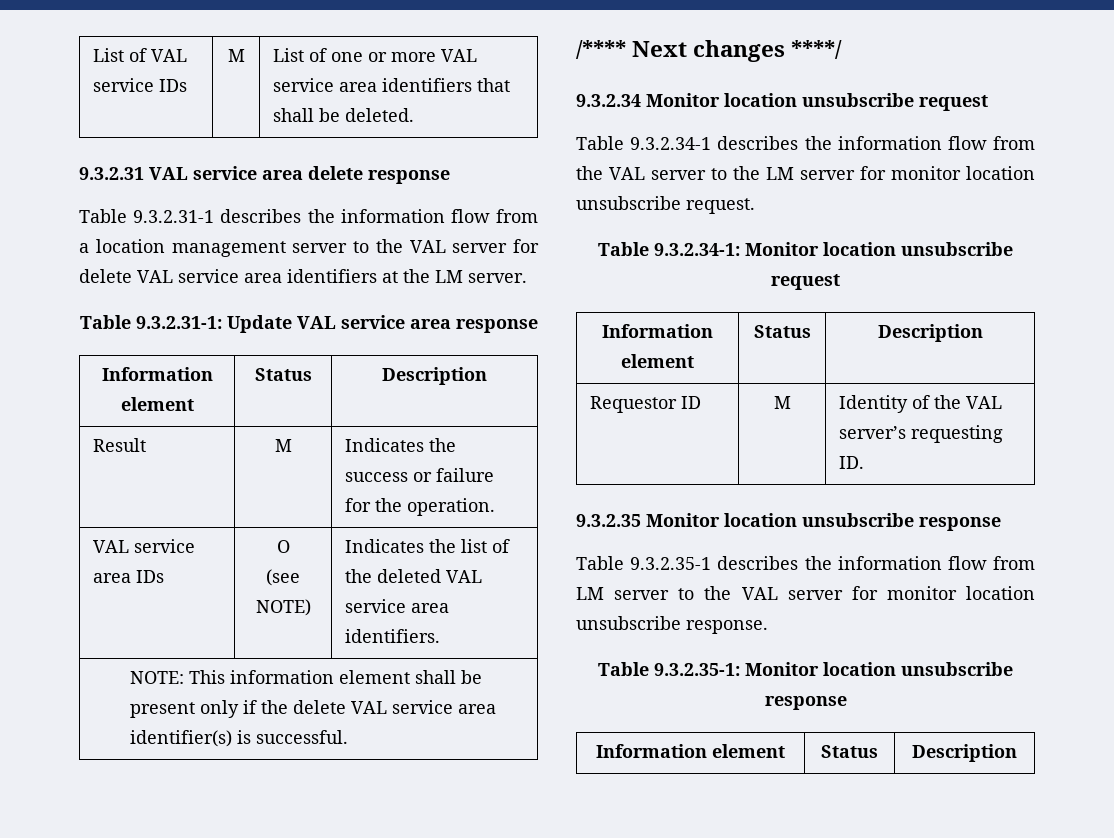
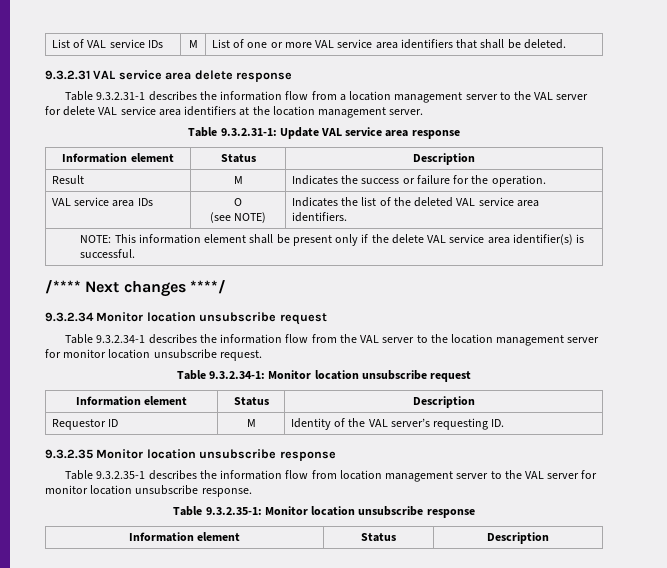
- Table 9.3.2.31-1 describes the information flow from a location management server to the VAL server for delete VAL service area identifiers at the LM server.
+ Table 9.3.2.31-1 describes the information flow from a location management server to the VAL server for delete VAL service area identifiers at the location management server.
- Table 9.3.2.34-1 describes the information flow from the VAL server to the LM server for monitor location unsubscribe request.
+ Table 9.3.2.34-1 describes the information flow from the VAL server to the location management server for monitor location unsubscribe request.
- Table 9.3.2.35-1 describes the information flow from LM server to the VAL server for monitor location unsubscribe response.
+ Table 9.3.2.35-1 describes the information flow from location management server to the VAL server for monitor location unsubscribe response.

